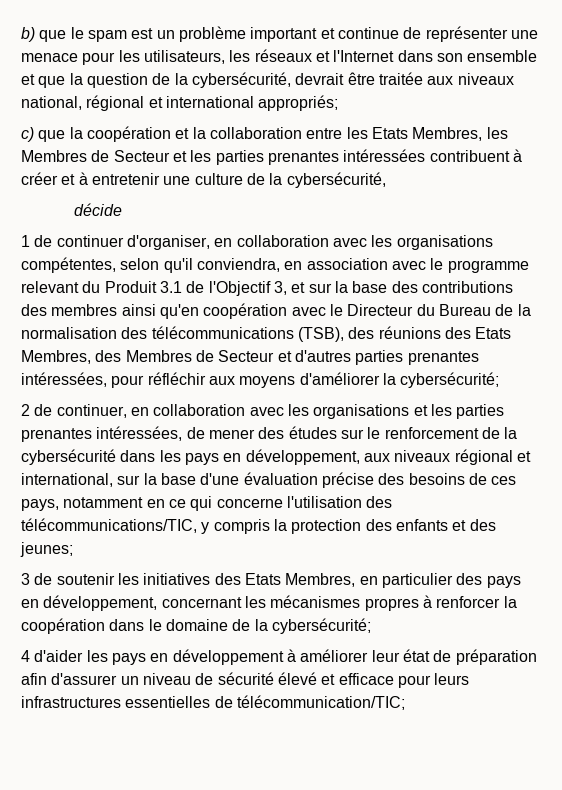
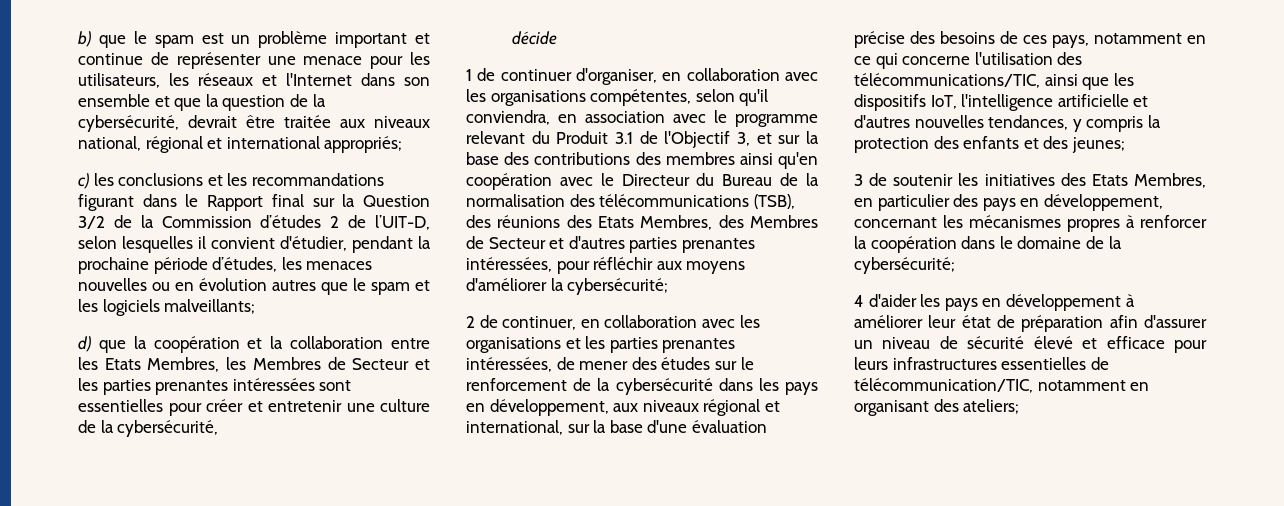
- c) que la coopération et la collaboration entre les Etats Membres, les Membres de Secteur et les parties prenantes intéressées contribuent à créer et à entretenir une culture de la cybersécurité,
+ c) les conclusions et les recommandations figurant dans le Rapport final sur la Question 3/2 de la Commission d’études 2 de l’UIT-D, selon lesquelles il convient d'étudier, pendant la prochaine période d’études, les menaces nouvelles ou en évolution autres que le spam et les logiciels malveillants;
+ d) que la coopération et la collaboration entre les Etats Membres, les Membres de Secteur et les parties prenantes intéressées sont essentielles pour créer et entretenir une culture de la cybersécurité,
- 2 de continuer, en collaboration avec les organisations et les parties prenantes intéressées, de mener des études sur le renforcement de la cybersécurité dans les pays en développement, aux niveaux régional et international, sur la base d'une évaluation précise des besoins de ces pays, notamment en ce qui concerne l'utilisation des télécommunications/TIC, y compris la protection des enfants et des jeunes;
+ 2 de continuer, en collaboration avec les organisations et les parties prenantes intéressées, de mener des études sur le renforcement de la cybersécurité dans les pays en développement, aux niveaux régional et international, sur la base d'une évaluation précise des besoins de ces pays, notamment en ce qui concerne l'utilisation des télécommunications/TIC, ainsi que les dispositifs IoT, l'intelligence artificielle et d'autres nouvelles tendances, y compris la protection des enfants et des jeunes;
- 4 d'aider les pays en développement à améliorer leur état de préparation afin d'assurer un niveau de sécurité élevé et efficace pour leurs infrastructures essentielles de télécommunication/TIC;
+ 4 d'aider les pays en développement à améliorer leur état de préparation afin d'assurer un niveau de sécurité élevé et efficace pour leurs infrastructures essentielles de télécommunication/TIC, notamment en organisant des ateliers;

